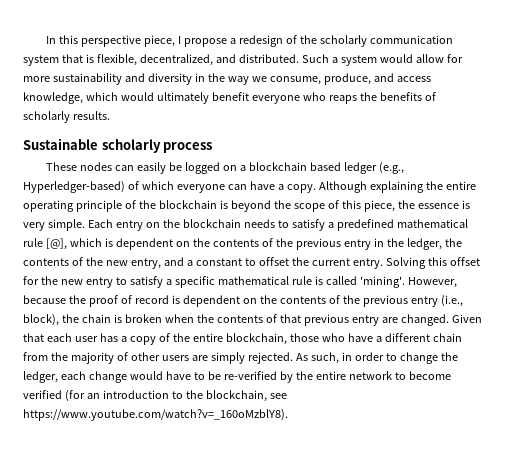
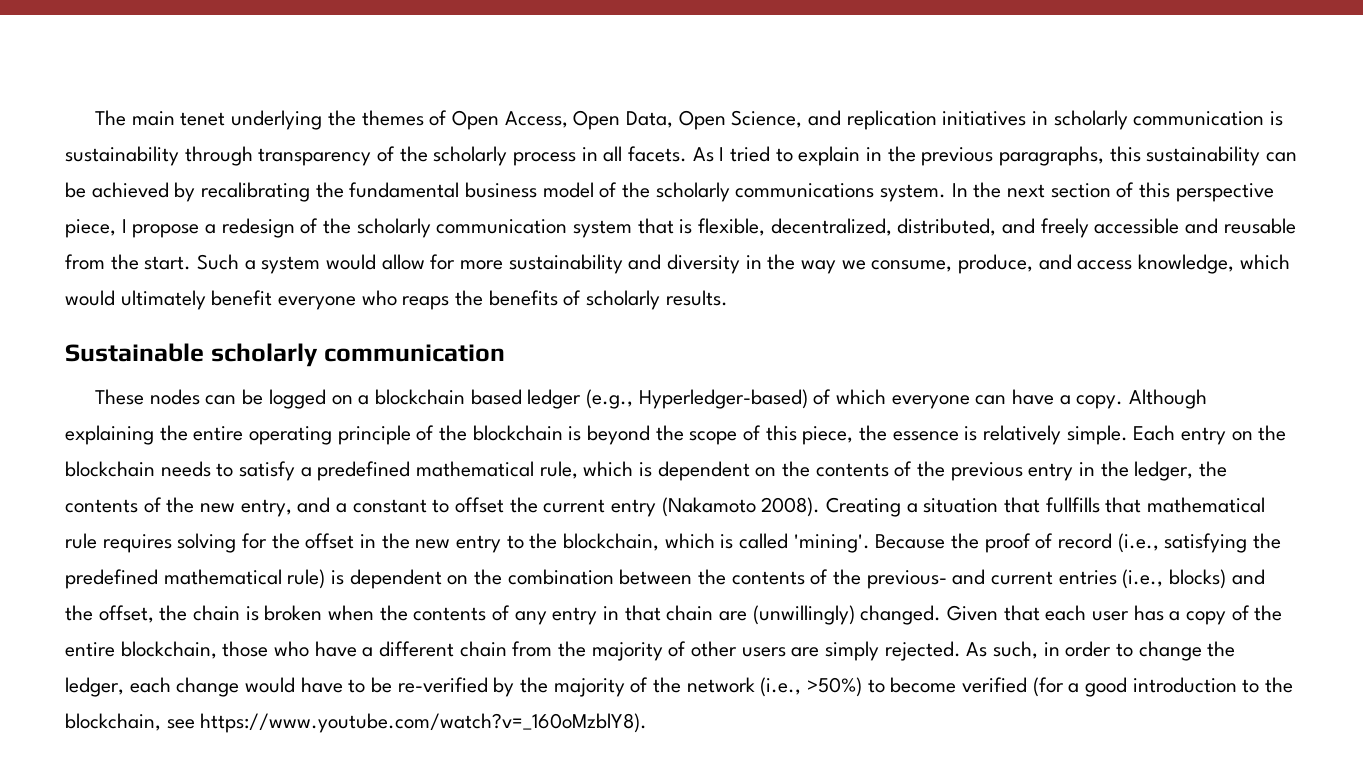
- In this perspective piece, I propose a redesign of the scholarly communication system that is flexible, decentralized, and distributed.
+ The main tenet underlying the themes of Open Access, Open Data, Open Science, and replication initiatives in scholarly communication is sustainability through transparency of the scholarly process in all facets. As I tried to explain in the previous paragraphs, this sustainability can be achieved by recalibrating the fundamental business model of the scholarly communications system. In the next section of this perspective piece, I propose a redesign of the scholarly communication system that is flexible, decentralized, distributed, and freely accessible and reusable from the start.
- Sustainable scholarly process
+ Sustainable scholarly communication
- These nodes can easily be logged on a blockchain based ledger (e.g., Hyperledger-based) of which everyone can have a copy.
+ These nodes can be logged on a blockchain based ledger (e.g., Hyperledger-based) of which everyone can have a copy.
- Although explaining the entire operating principle of the blockchain is beyond the scope of this piece, the essence is very simple.
+ Although explaining the entire operating principle of the blockchain is beyond the scope of this piece, the essence is relatively simple.
- Each entry on the blockchain needs to satisfy a predefined mathematical rule [@], which is dependent on the contents of the previous entry in the ledger, the contents of the new entry, and a constant to offset the current entry. Solving this offset for the new entry to satisfy a specific mathematical rule is called 'mining'.
+ Each entry on the blockchain needs to satisfy a predefined mathematical rule, which is dependent on the contents of the previous entry in the ledger, the contents of the new entry, and a constant to offset the current entry (Nakamoto 2008). Creating a situation that fullfills that mathematical rule requires solving for the offset in the new entry to the blockchain, which is called 'mining'.
- However, because the proof of record is dependent on the contents of the previous entry (i.e., block), the chain is broken when the contents of that previous entry are changed.
+ Because the proof of record (i.e., satisfying the predefined mathematical rule) is dependent on the combination between the contents of the previous- and current entries (i.e., blocks) and the offset, the chain is broken when the contents of any entry in that chain are (unwillingly) changed.
- As such, in order to change the ledger, each change would have to be re-verified by the entire network to become verified (for an introduction to the blockchain, see https://www.youtube.com/watch?v=_160oMzblY8).
+ As such, in order to change the ledger, each change would have to be re-verified by the majority of the network (i.e., >50%) to become verified (for a good introduction to the blockchain, see https://www.youtube.com/watch?v=_160oMzblY8).

